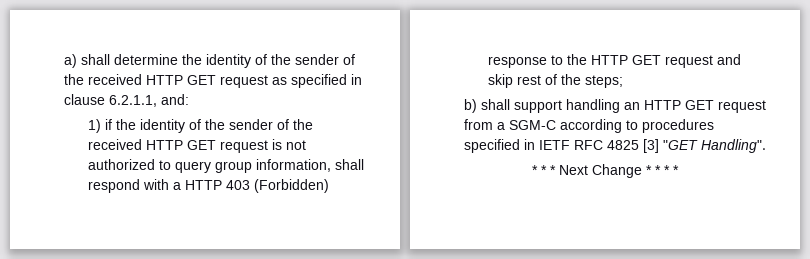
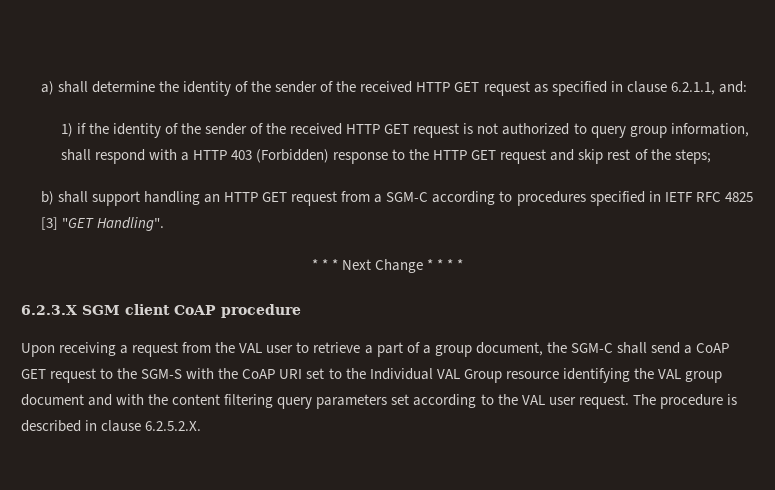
+ 6.2.3.X SGM client CoAP procedure
+ Upon receiving a request from the VAL user to retrieve a part of a group document, the SGM-C shall send a CoAP GET request to the SGM-S with the CoAP URI set to the Individual VAL Group resource identifying the VAL group document and with the content filtering query parameters set according to the VAL user request. The procedure is described in clause 6.2.5.2.X.

